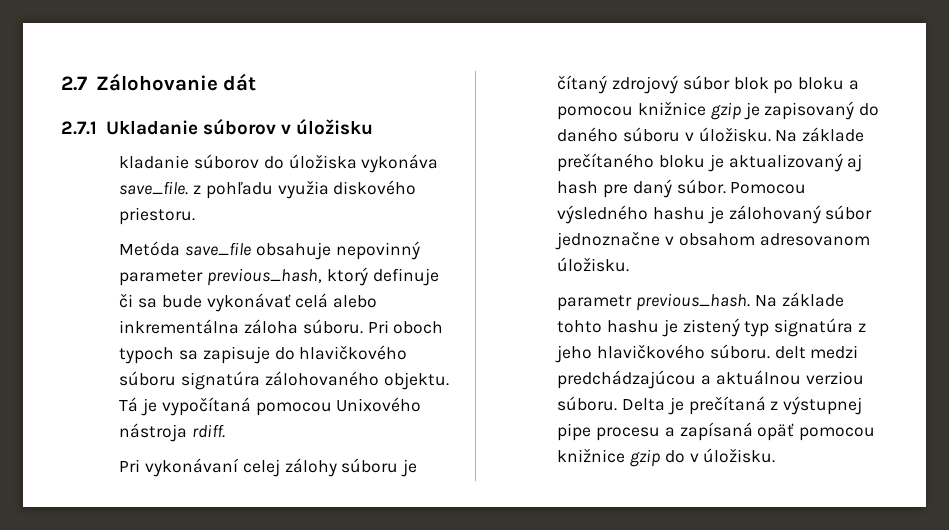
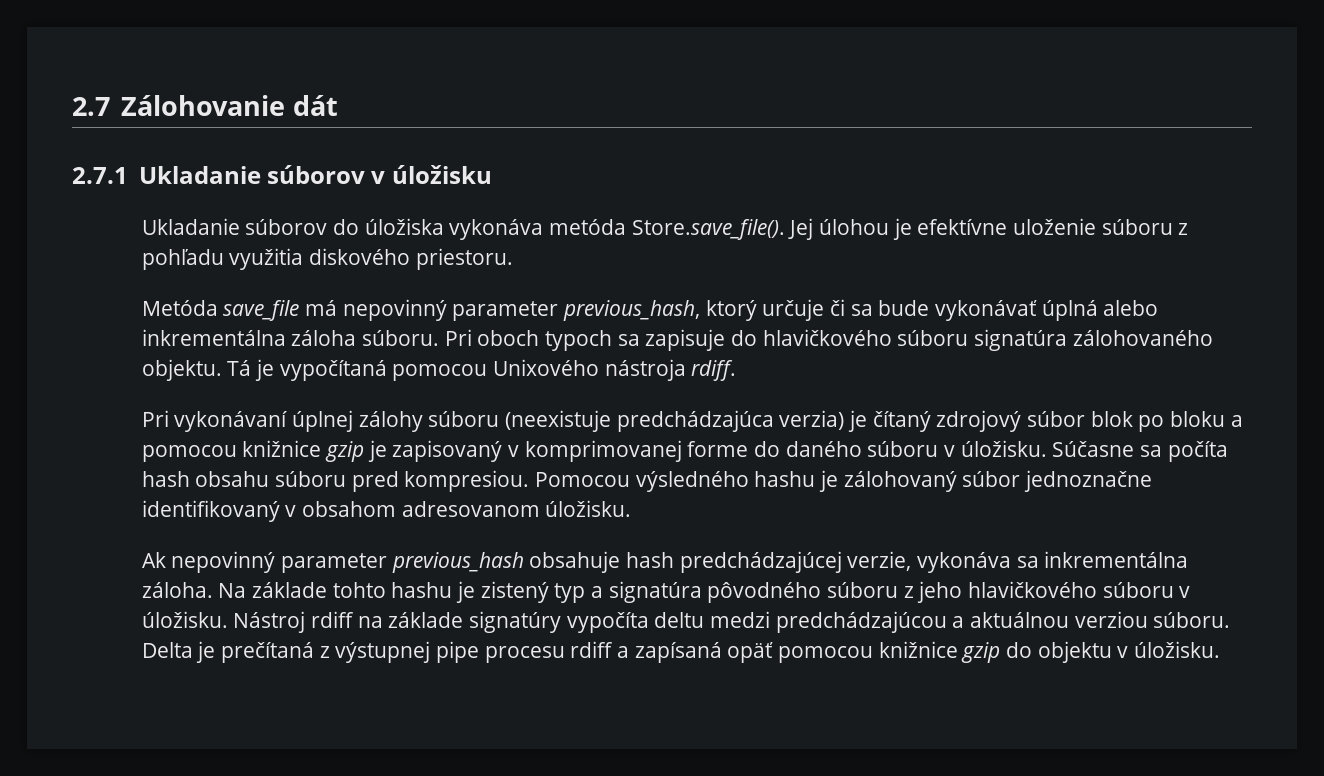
- kladanie súborov do úložiska vykonáva save_file. z pohľadu využia diskového priestoru.
+ Ukladanie súborov do úložiska vykonáva metóda Store.save_file(). Jej úlohou je efektívne uloženie súboru z pohľadu využitia diskového priestoru.
- Metóda save_file obsahuje nepovinný parameter previous_hash, ktorý definuje či sa bude vykonávať celá alebo inkrementálna záloha súboru.
+ Metóda save_file má nepovinný parameter previous_hash, ktorý určuje či sa bude vykonávať úplná alebo inkrementálna záloha súboru.
- Pri vykonávaní celej zálohy súboru je čítaný zdrojový súbor blok po bloku a pomocou knižnice gzip je zapisovaný do daného súboru v úložisku.
+ Pri vykonávaní úplnej zálohy súboru (neexistuje predchádzajúca verzia) je čítaný zdrojový súbor blok po bloku a pomocou knižnice gzip je zapisovaný v komprimovanej forme do daného súboru v úložisku.
- Na základe prečítaného bloku je aktualizovaný aj hash pre daný súbor.
+ Súčasne sa počíta hash obsahu súboru pred kompresiou.
- Pomocou výsledného hashu je zálohovaný súbor jednoznačne v obsahom adresovanom úložisku.
+ Pomocou výsledného hashu je zálohovaný súbor jednoznačne identifikovaný v obsahom adresovanom úložisku.
- parametr previous_hash.
+ Ak nepovinný parameter previous_hash obsahuje hash predchádzajúcej verzie, vykonáva sa inkrementálna záloha.
- Na základe tohto hashu je zistený typ signatúra z jeho hlavičkového súboru. delt medzi predchádzajúcou a aktuálnou verziou súboru.
+ Na základe tohto hashu je zistený typ a signatúra pôvodného súboru z jeho hlavičkového súboru v úložisku. Nástroj rdiff na základe signatúry vypočíta deltu medzi predchádzajúcou a aktuálnou verziou súboru.
- Delta je prečítaná z výstupnej pipe procesu a zapísaná opäť pomocou knižnice gzip do v úložisku.
+ Delta je prečítaná z výstupnej pipe procesu rdiff a zapísaná opäť pomocou knižnice gzip do objektu v úložisku.

